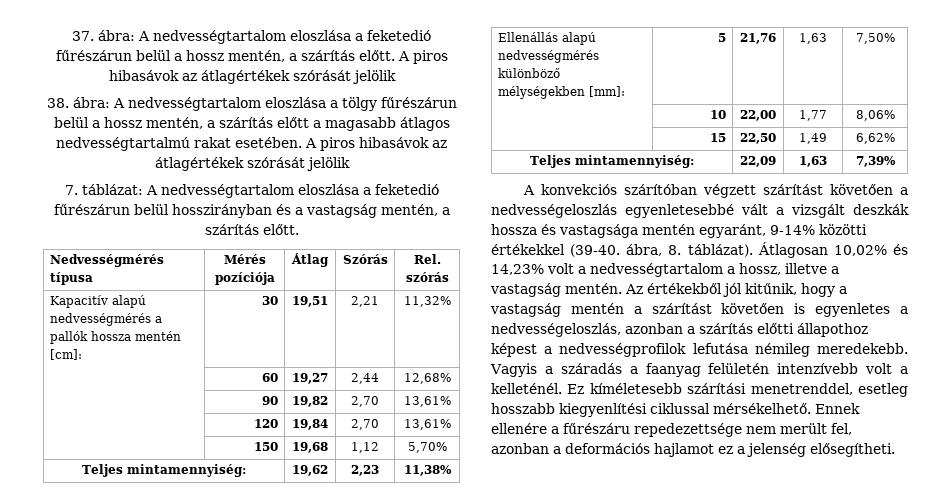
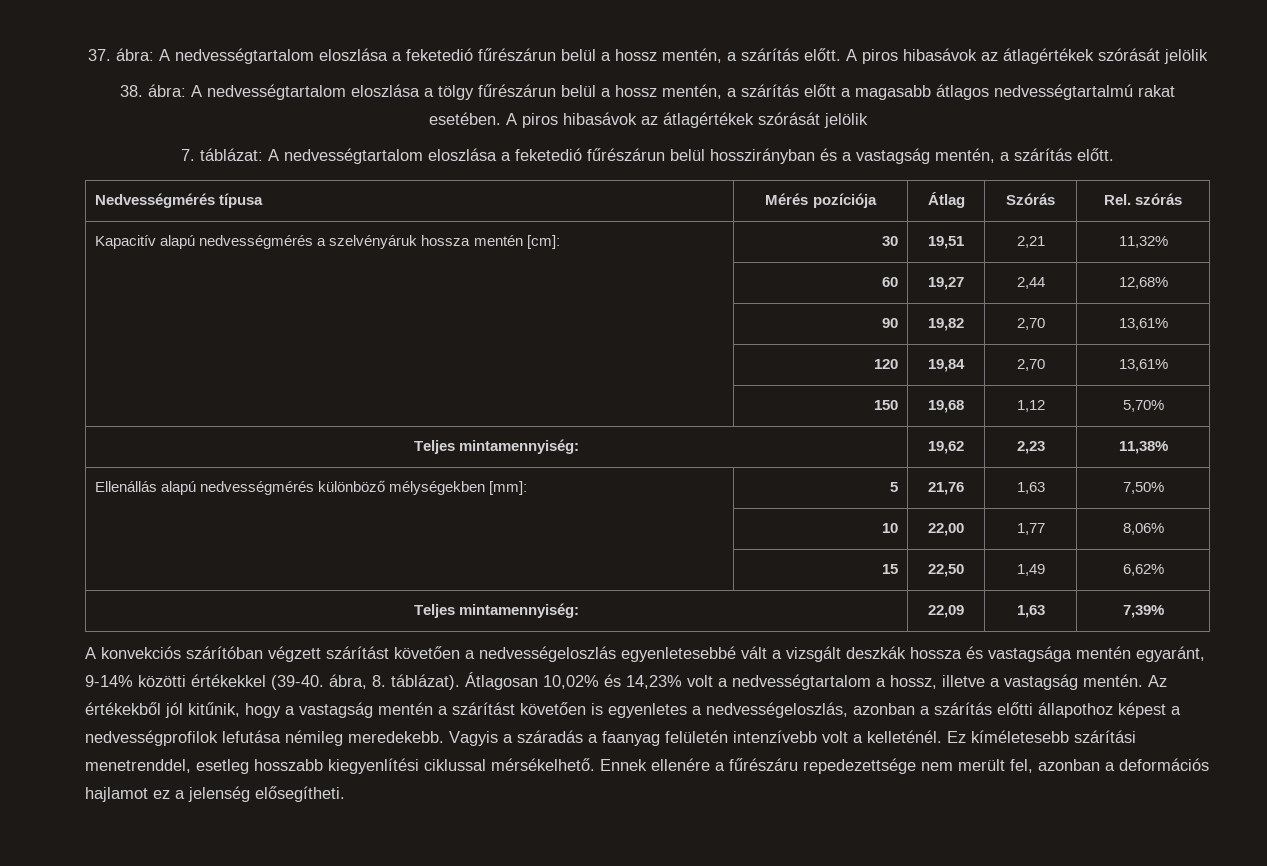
- Kapacitív alapú nedvességmérés a pallók hossza mentén [cm]: | 30 | 19,51 | 2,21 | 11,32%
+ Kapacitív alapú nedvességmérés a szelvényáruk hossza mentén [cm]: | 30 | 19,51 | 2,21 | 11,32%

